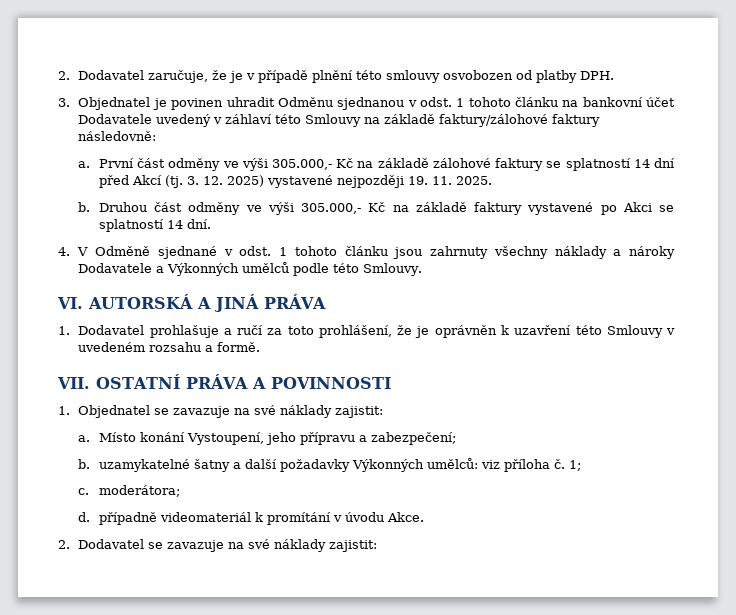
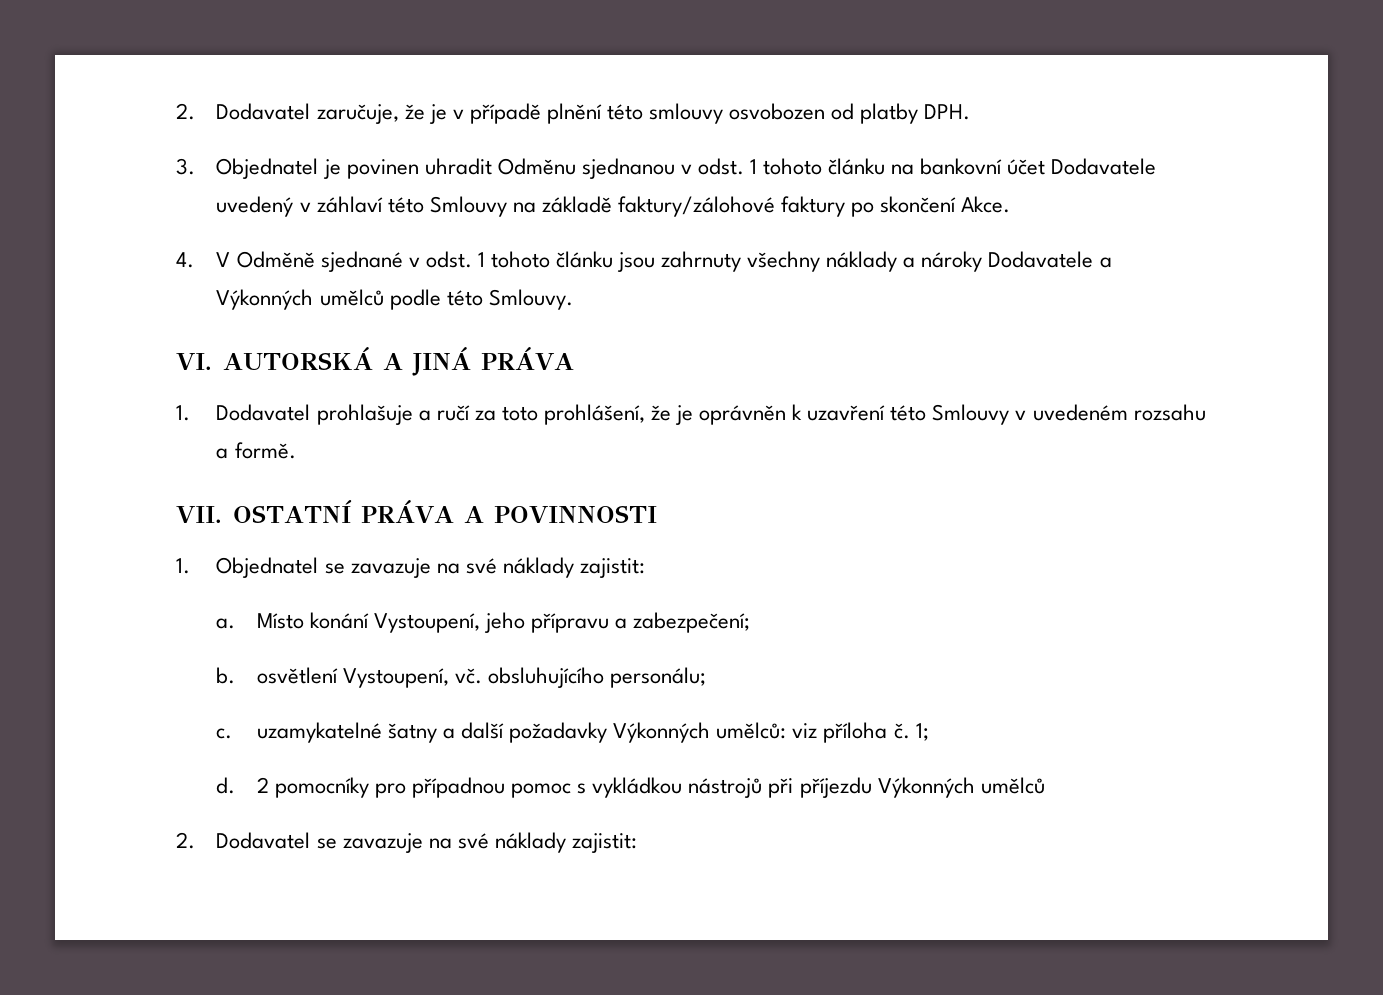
- 3. Objednatel je povinen uhradit Odměnu sjednanou v odst. 1 tohoto článku na bankovní účet Dodavatele uvedený v záhlaví této Smlouvy na základě faktury/zálohové faktury následovně:
- a. První část odměny ve výši 305.000,- Kč na základě zálohové faktury se splatností 14 dní před Akcí (tj. 3. 12. 2025) vystavené nejpozději 19. 11. 2025.
- b. Druhou část odměny ve výši 305.000,- Kč na základě faktury vystavené po Akci se splatností 14 dní.
+ 3. Objednatel je povinen uhradit Odměnu sjednanou v odst. 1 tohoto článku na bankovní účet Dodavatele uvedený v záhlaví této Smlouvy na základě faktury/zálohové faktury po skončení Akce.
- b. uzamykatelné šatny a další požadavky Výkonných umělců: viz příloha č.
+ b. osvětlení Vystoupení, vč. obsluhujícího personálu;
+ c. uzamykatelné šatny a další požadavky Výkonných umělců: viz příloha č.
- c. moderátora;
- d. případně videomateriál k promítání v úvodu Akce.
+ d. 2 pomocníky pro případnou pomoc s vykládkou nástrojů při příjezdu Výkonných umělců

